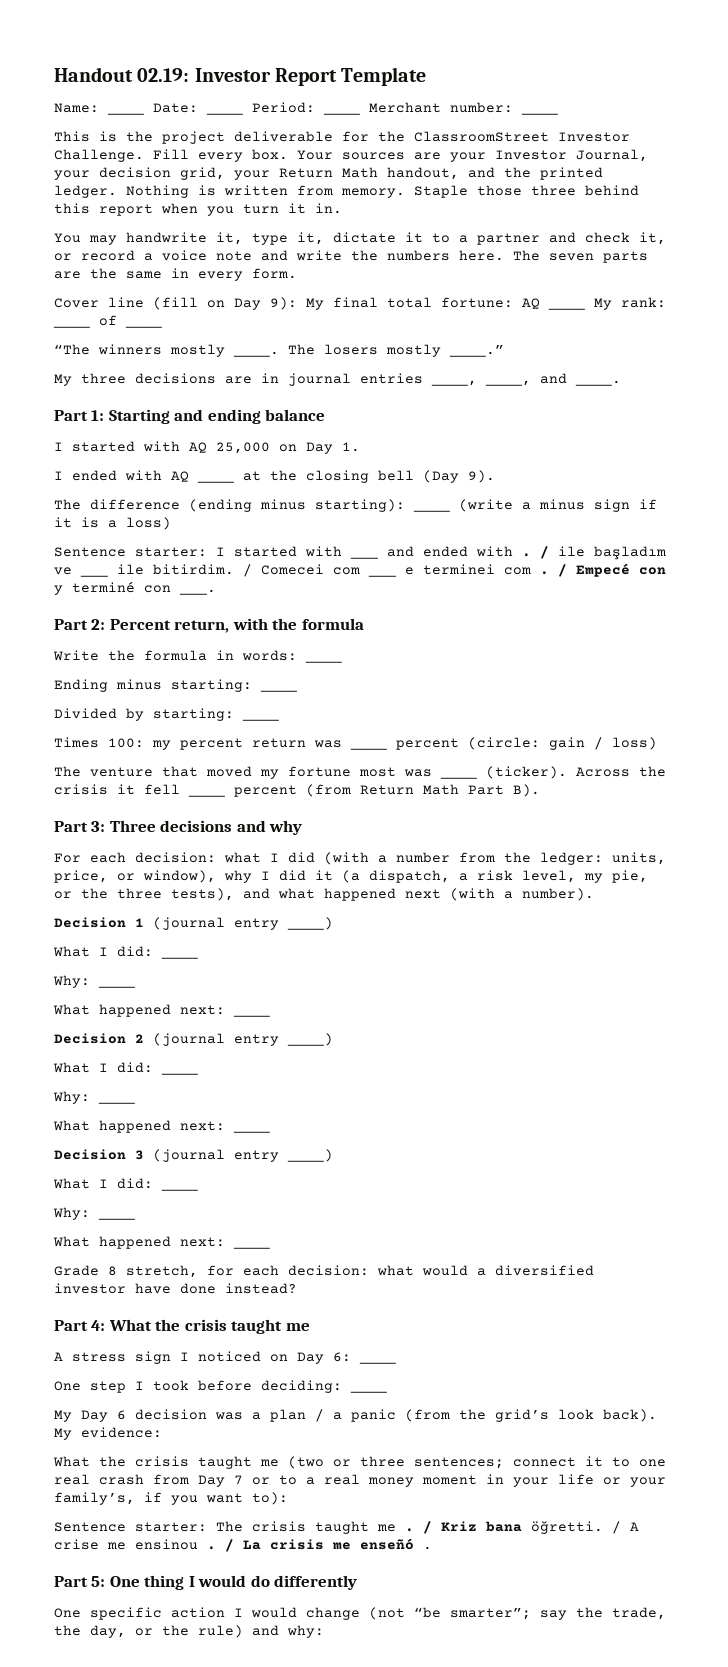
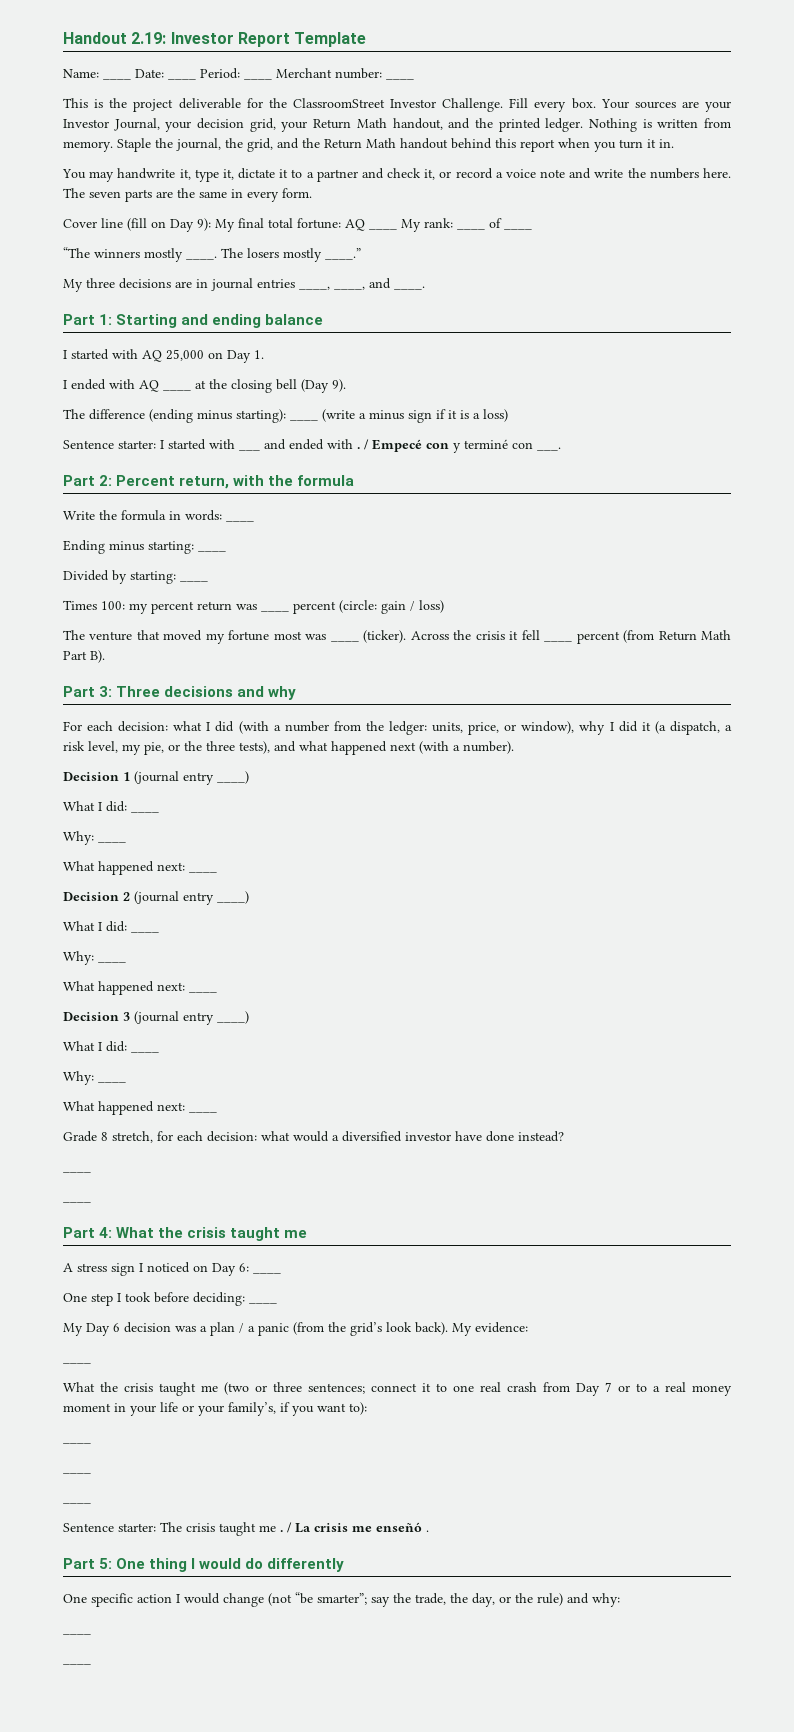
- Handout 02.19: Investor Report Template
+ Handout 2.19: Investor Report Template
- Staple those three behind this report when you turn it in.
+ Staple the journal, the grid, and the Return Math handout behind this report when you turn it in.
- / ile başladım ve ___ ile bitirdim. / Comecei com ___ e terminei com . / Empecé con y terminé con ___.
+ / Empecé con y terminé con ___.
  Grade 8 stretch, for each decision: what would a diversified investor have done instead?
+ ____
+ ____
  My evidence:
+ ____
  What the crisis taught me (two or three sentences; connect it to one real crash from Day 7 or to a real money moment in your life or your family’s, if you want to):
+ ____
+ ____
+ ____
- / Kriz bana öğretti. / A crise me ensinou . / La crisis me enseñó .
+ / La crisis me enseñó .
  One specific action I would change (not “be smarter”; say the trade, the day, or the rule) and why:
+ ____
+ ____

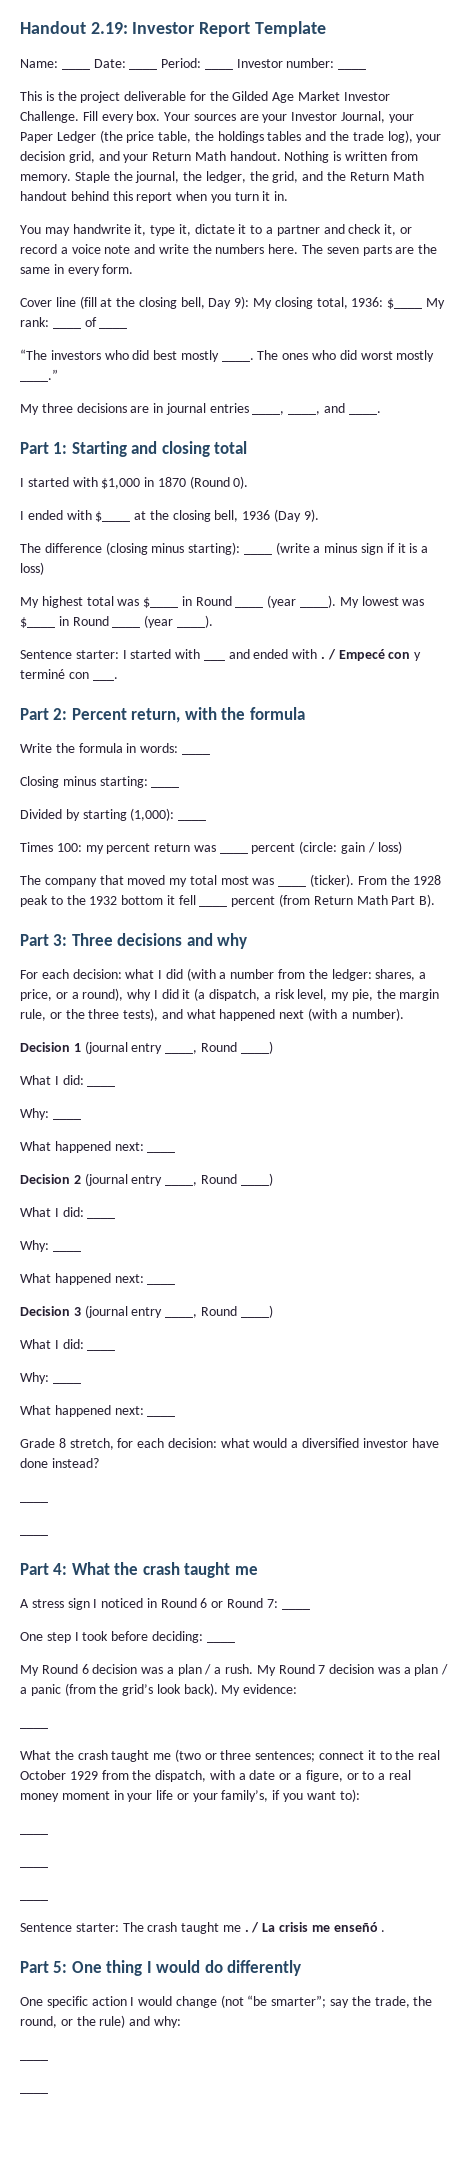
- Name: ____ Date: ____ Period: ____ Merchant number: ____
+ Name: ____ Date: ____ Period: ____ Investor number: ____
- This is the project deliverable for the ClassroomStreet Investor Challenge.
+ This is the project deliverable for the Gilded Age Market Investor Challenge.
- Your sources are your Investor Journal, your decision grid, your Return Math handout, and the printed ledger.
+ Your sources are your Investor Journal, your Paper Ledger (the price table, the holdings tables and the trade log), your decision grid, and your Return Math handout.
- Staple the journal, the grid, and the Return Math handout behind this report when you turn it in.
+ Staple the journal, the ledger, the grid, and the Return Math handout behind this report when you turn it in.
- Cover line (fill on Day 9): My final total fortune: AQ ____ My rank: ____ of ____
+ Cover line (fill at the closing bell, Day 9): My closing total, 1936: $____ My rank: ____ of ____
- “The winners mostly ____. The losers mostly ____.”
+ “The investors who did best mostly ____. The ones who did worst mostly ____.”
- Part 1: Starting and ending balance
- I started with AQ 25,000 on Day 1.
+ Part 1: Starting and closing total
+ I started with $1,000 in 1870 (Round 0).
- I ended with AQ ____ at the closing bell (Day 9).
+ I ended with $____ at the closing bell, 1936 (Day 9).
- The difference (ending minus starting): ____ (write a minus sign if it is a loss)
+ The difference (closing minus starting): ____ (write a minus sign if it is a loss)
+ My highest total was $____ in Round ____ (year ____). My lowest was $____ in Round ____ (year ____).
- Ending minus starting: ____
+ Closing minus starting: ____
- Divided by starting: ____
+ Divided by starting (1,000): ____
- The venture that moved my fortune most was ____ (ticker).
+ The company that moved my total most was ____ (ticker).
- Across the crisis it fell ____ percent (from Return Math Part B).
+ From the 1928 peak to the 1932 bottom it fell ____ percent (from Return Math Part B).
- For each decision: what I did (with a number from the ledger: units, price, or window), why I did it (a dispatch, a risk level, my pie, or the three tests), and what happened next (with a number).
+ For each decision: what I did (with a number from the ledger: shares, a price, or a round), why I did it (a dispatch, a risk level, my pie, the margin rule, or the three tests), and what happened next (with a number).
- Decision 1 (journal entry ____)
+ Decision 1 (journal entry ____, Round ____)
- Decision 2 (journal entry ____)
+ Decision 2 (journal entry ____, Round ____)
- Decision 3 (journal entry ____)
+ Decision 3 (journal entry ____, Round ____)
- Part 4: What the crisis taught me
+ Part 4: What the crash taught me
- A stress sign I noticed on Day 6: ____
+ A stress sign I noticed in Round 6 or Round 7: ____
- My Day 6 decision was a plan / a panic (from the grid’s look back).
+ My Round 6 decision was a plan / a rush. My Round 7 decision was a plan / a panic (from the grid’s look back).
- What the crisis taught me (two or three sentences; connect it to one real crash from Day 7 or to a real money moment in your life or your family’s, if you want to):
+ What the crash taught me (two or three sentences; connect it to the real October 1929 from the dispatch, with a date or a figure, or to a real money moment in your life or your family’s, if you want to):
- Sentence starter: The crisis taught me .
+ Sentence starter: The crash taught me .
- One specific action I would change (not “be smarter”; say the trade, the day, or the rule) and why:
+ One specific action I would change (not “be smarter”; say the trade, the round, or the rule) and why:

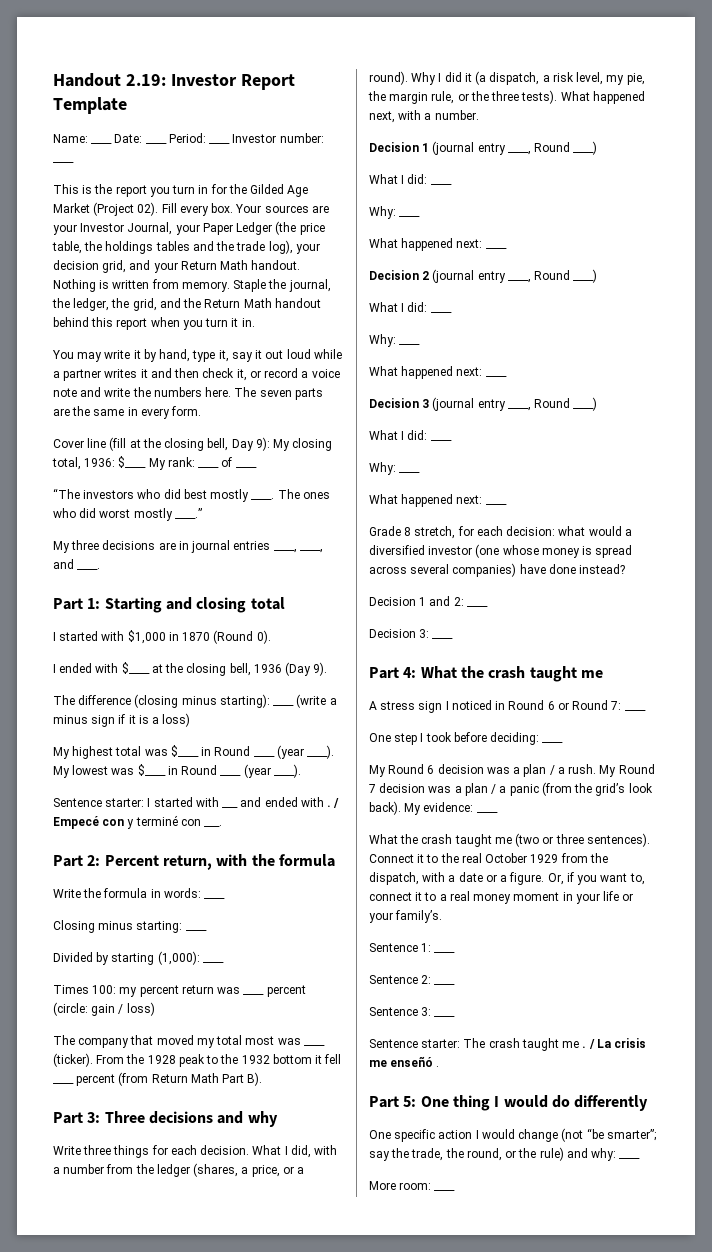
- This is the project deliverable for the Gilded Age Market Investor Challenge.
+ This is the report you turn in for the Gilded Age Market (Project 02).
- You may handwrite it, type it, dictate it to a partner and check it, or record a voice note and write the numbers here.
+ You may write it by hand, type it, say it out loud while a partner writes it and then check it, or record a voice note and write the numbers here.
- For each decision: what I did (with a number from the ledger: shares, a price, or a round), why I did it (a dispatch, a risk level, my pie, the margin rule, or the three tests), and what happened next (with a number).
+ Write three things for each decision. What I did, with a number from the ledger (shares, a price, or a round). Why I did it (a dispatch, a risk level, my pie, the margin rule, or the three tests). What happened next, with a number.
- Grade 8 stretch, for each decision: what would a diversified investor have done instead?
- ____
- ____
+ Grade 8 stretch, for each decision: what would a diversified investor (one whose money is spread across several companies) have done instead?
+ Decision 1 and 2: ____
+ Decision 3: ____
- My evidence:
- ____
+ My evidence: ____
- What the crash taught me (two or three sentences; connect it to the real October 1929 from the dispatch, with a date or a figure, or to a real money moment in your life or your family’s, if you want to):
- ____
- ____
- ____
+ What the crash taught me (two or three sentences). Connect it to the real October 1929 from the dispatch, with a date or a figure. Or, if you want to, connect it to a real money moment in your life or your family’s.
+ Sentence 1: ____
+ Sentence 2: ____
+ Sentence 3: ____
- One specific action I would change (not “be smarter”; say the trade, the round, or the rule) and why:
- ____
- ____
+ One specific action I would change (not “be smarter”; say the trade, the round, or the rule) and why: ____
+ More room: ____

